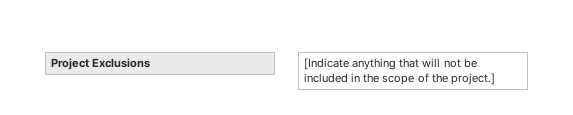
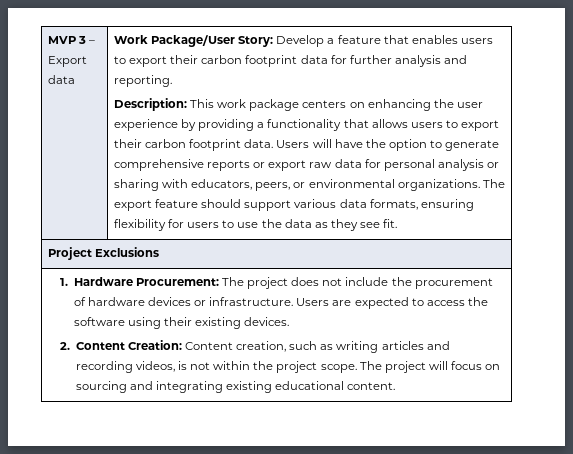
+ MVP 3 – Export data | Work Package/User Story: Develop a feature that enables users to export their carbon footprint data for further analysis and reporting.
+ Description: This work package centers on enhancing the user experience by providing a functionality that allows users to export their carbon footprint data. Users will have the option to generate comprehensive reports or export raw data for personal analysis or sharing with educators, peers, or environmental organizations. The export feature should support various data formats, ensuring flexibility for users to use the data as they see fit.
  Project Exclusions
- [Indicate anything that will not be included in the scope of the project.]
+ 1. Hardware Procurement: The project does not include the procurement of hardware devices or infrastructure. Users are expected to access the software using their existing devices.
+ 2. Content Creation: Content creation, such as writing articles and recording videos, is not within the project scope. The project will focus on sourcing and integrating existing educational content.

